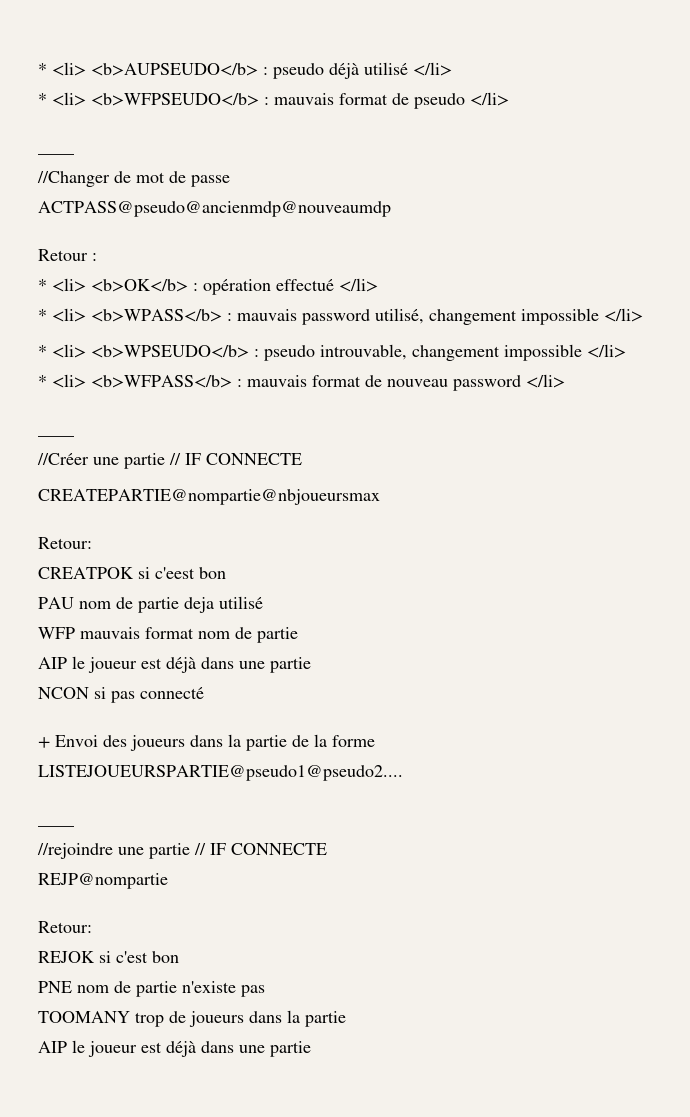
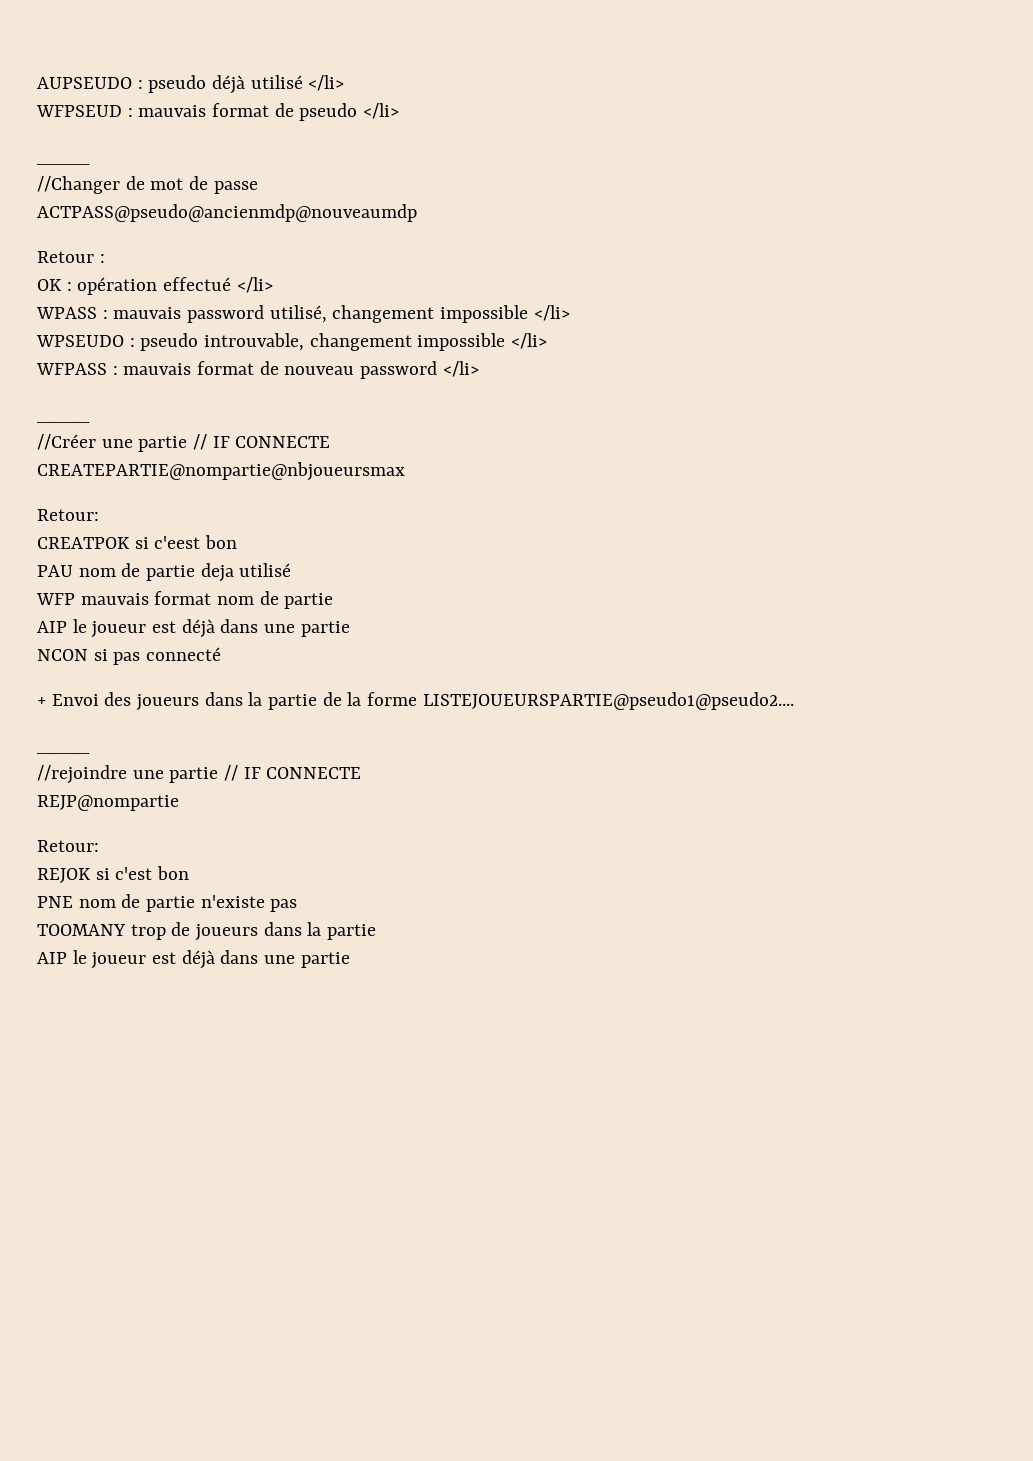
- * <li> <b>AUPSEUDO</b> : pseudo déjà utilisé </li>
+ AUPSEUDO : pseudo déjà utilisé </li>
- * <li> <b>WFPSEUDO</b> : mauvais format de pseudo </li>
+ WFPSEUD : mauvais format de pseudo </li>
- * <li> <b>OK</b> : opération effectué </li>
+ OK : opération effectué </li>
- * <li> <b>WPASS</b> : mauvais password utilisé, changement impossible </li>
+ WPASS : mauvais password utilisé, changement impossible </li>
- * <li> <b>WPSEUDO</b> : pseudo introuvable, changement impossible </li>
+ WPSEUDO : pseudo introuvable, changement impossible </li>
- * <li> <b>WFPASS</b> : mauvais format de nouveau password </li>
+ WFPASS : mauvais format de nouveau password </li>

